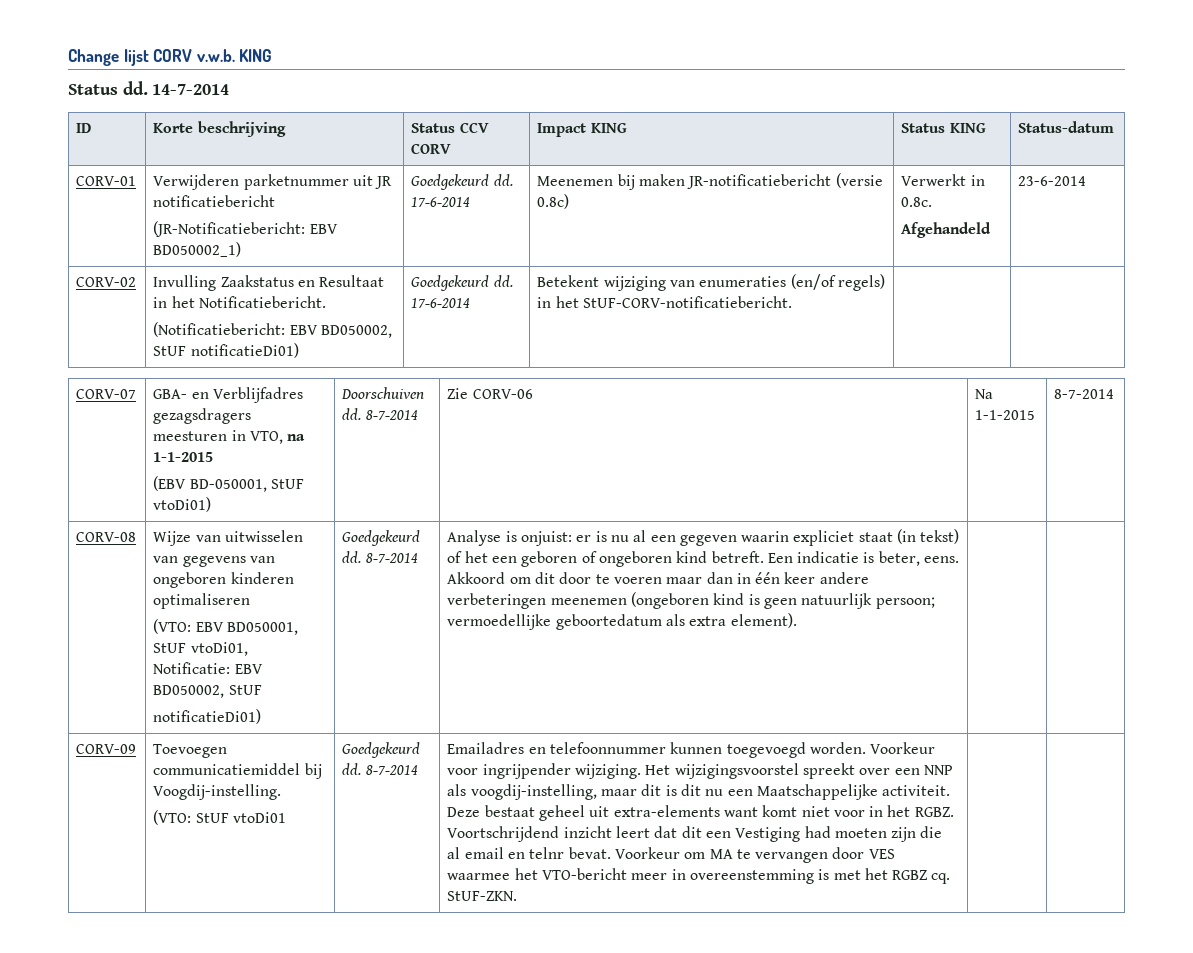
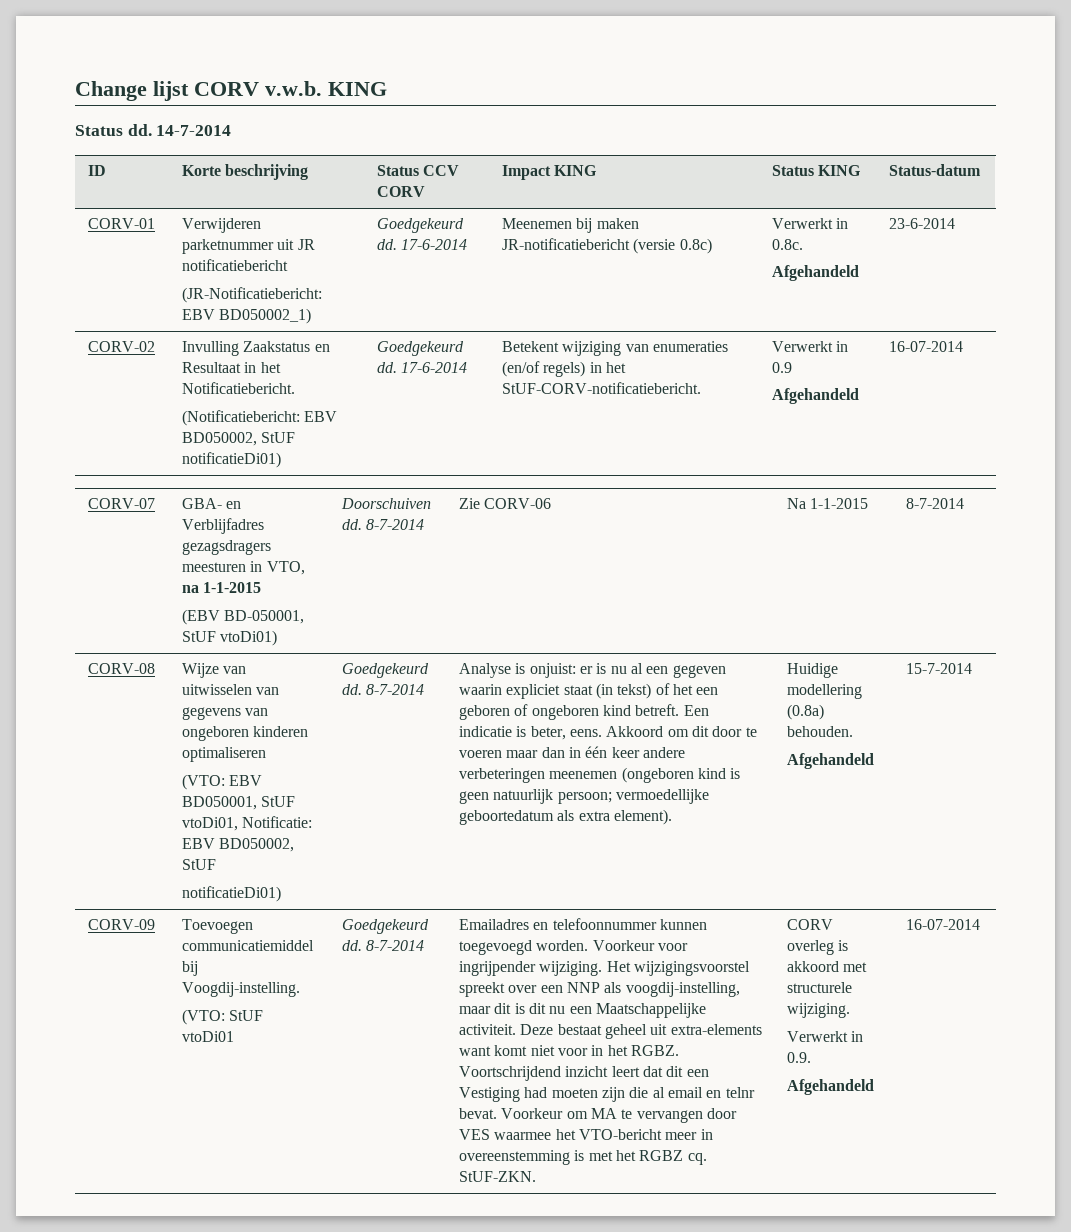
  CORV-02 | Invulling Zaakstatus en Resultaat in het Notificatiebericht.
- (Notificatiebericht: EBV BD050002, StUF notificatieDi01) | Goedgekeurd dd. 17-6-2014 | Betekent wijziging van enumeraties (en/of regels) in het StUF-CORV-notificatiebericht. | |
+ (Notificatiebericht: EBV BD050002, StUF notificatieDi01) | Goedgekeurd dd. 17-6-2014 | Betekent wijziging van enumeraties (en/of regels) in het StUF-CORV-notificatiebericht. | Verwerkt in 0.9
+ Afgehandeld | 16-07-2014
+ Huidige modellering (0.8a) behouden.
+ Afgehandeld | 15-7-2014
+ CORV overleg is akkoord met structurele wijziging.
+ Verwerkt in 0.9.
+ Afgehandeld | 16-07-2014

